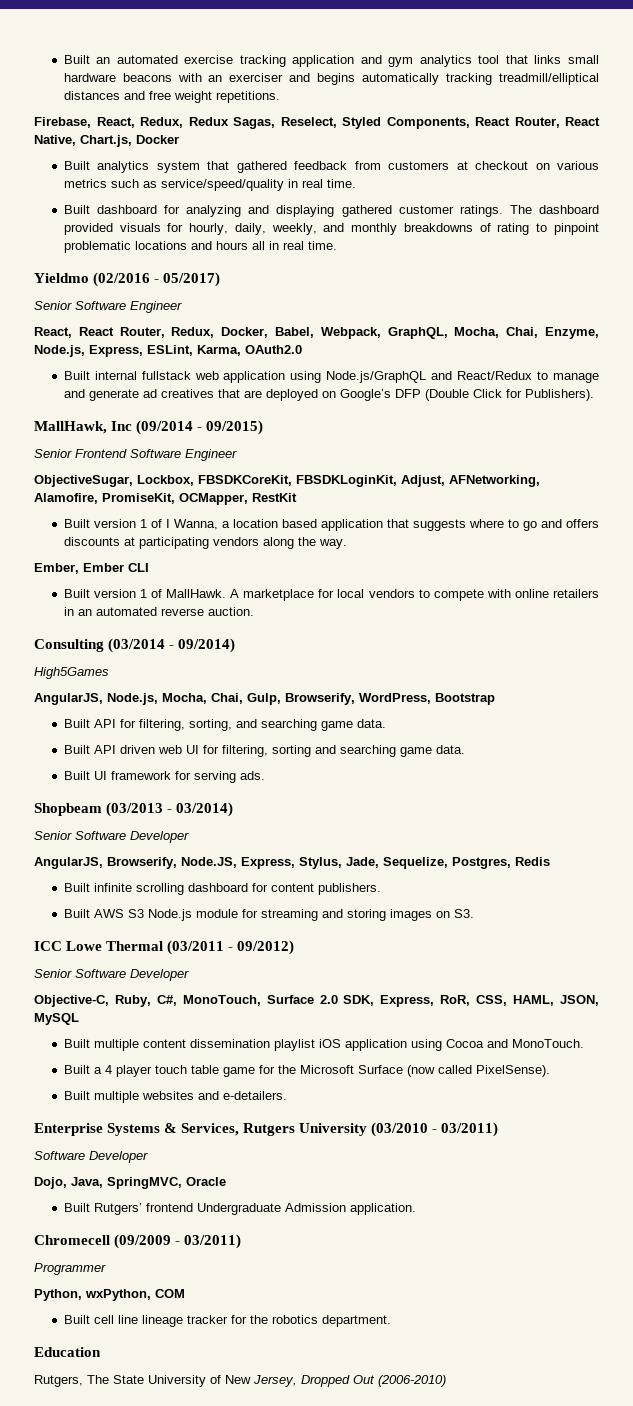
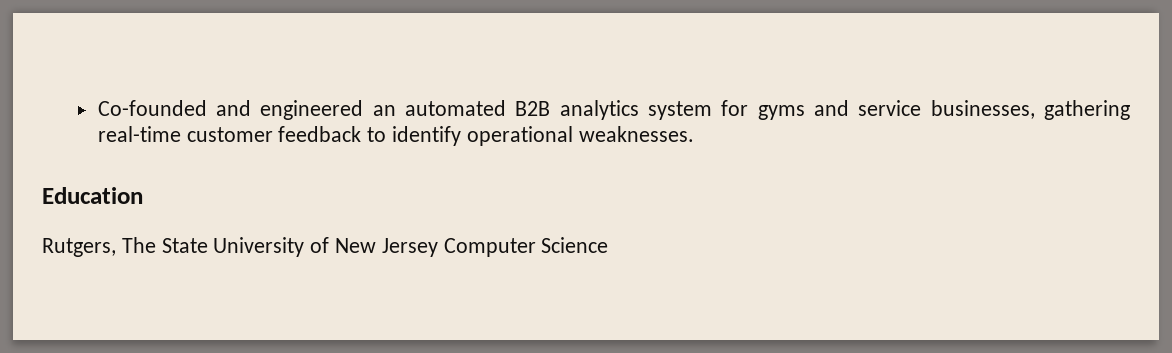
- Built an automated exercise tracking application and gym analytics tool that links small hardware beacons with an exerciser and begins automatically tracking treadmill/elliptical distances and free weight repetitions.
- Firebase, React, Redux, Redux Sagas, Reselect, Styled Components, React Router, React Native, Chart.js, Docker
- Built analytics system that gathered feedback from customers at checkout on various metrics such as service/speed/quality in real time.
- Built dashboard for analyzing and displaying gathered customer ratings. The dashboard provided visuals for hourly, daily, weekly, and monthly breakdowns of rating to pinpoint problematic locations and hours all in real time.
- Yieldmo (02/2016 - 05/2017)
- Senior Software Engineer
- React, React Router, Redux, Docker, Babel, Webpack, GraphQL, Mocha, Chai, Enzyme, Node.js, Express, ESLint, Karma, OAuth2.0
- Built internal fullstack web application using Node.js/GraphQL and React/Redux to manage and generate ad creatives that are deployed on Google’s DFP (Double Click for Publishers).
- MallHawk, Inc (09/2014 - 09/2015)
- Senior Frontend Software Engineer
- ObjectiveSugar, Lockbox, FBSDKCoreKit, FBSDKLoginKit, Adjust, AFNetworking, Alamofire, PromiseKit, OCMapper, RestKit
- Built version 1 of I Wanna, a location based application that suggests where to go and offers discounts at participating vendors along the way.
- Ember, Ember CLI
- Built version 1 of MallHawk. A marketplace for local vendors to compete with online retailers in an automated reverse auction.
- Consulting (03/2014 - 09/2014)
- High5Games
- AngularJS, Node.js, Mocha, Chai, Gulp, Browserify, WordPress, Bootstrap
- Built API for filtering, sorting, and searching game data.
- Built API driven web UI for filtering, sorting and searching game data.
- Built UI framework for serving ads.
- Shopbeam (03/2013 - 03/2014)
- Senior Software Developer
- AngularJS, Browserify, Node.JS, Express, Stylus, Jade, Sequelize, Postgres, Redis
- Built infinite scrolling dashboard for content publishers.
- Built AWS S3 Node.js module for streaming and storing images on S3.
- ICC Lowe Thermal (03/2011 - 09/2012)
- Senior Software Developer
- Objective-C, Ruby, C#, MonoTouch, Surface 2.0 SDK, Express, RoR, CSS, HAML, JSON, MySQL
- Built multiple content dissemination playlist iOS application using Cocoa and MonoTouch.
- Built a 4 player touch table game for the Microsoft Surface (now called PixelSense).
- Built multiple websites and e-detailers.
- Enterprise Systems & Services, Rutgers University (03/2010 - 03/2011)
- Software Developer
- Dojo, Java, SpringMVC, Oracle
- Built Rutgers’ frontend Undergraduate Admission application.
- Chromecell (09/2009 - 03/2011)
- Programmer
- Python, wxPython, COM
- Built cell line lineage tracker for the robotics department.
+ Co-founded and engineered an automated B2B analytics system for gyms and service businesses, gathering real-time customer feedback to identify operational weaknesses.
- Rutgers, The State University of New Jersey, Dropped Out (2006-2010)
+ Rutgers, The State University of New Jersey Computer Science

